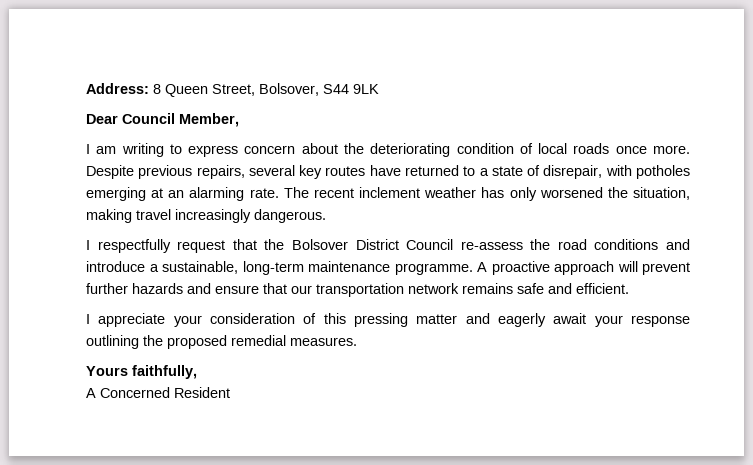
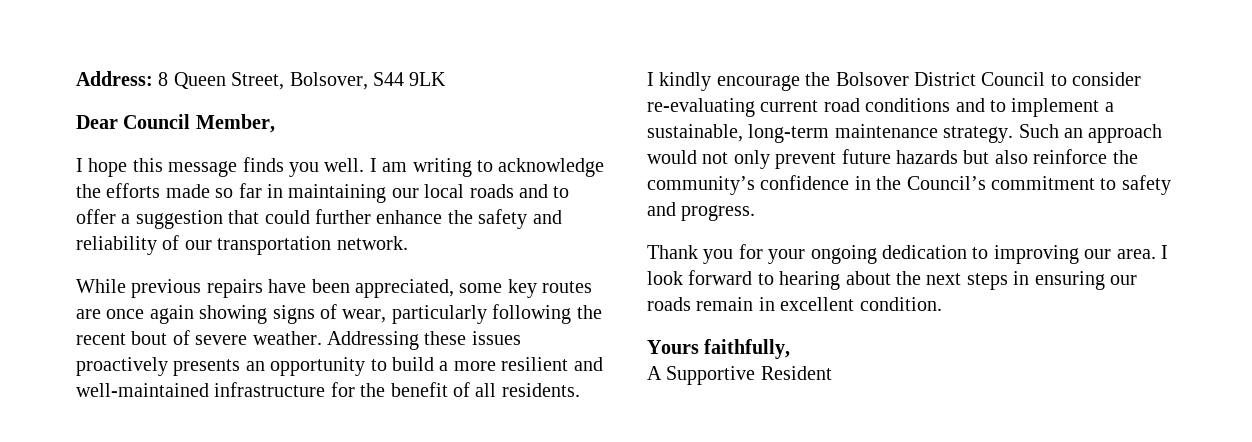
- I am writing to express concern about the deteriorating condition of local roads once more. Despite previous repairs, several key routes have returned to a state of disrepair, with potholes emerging at an alarming rate. The recent inclement weather has only worsened the situation, making travel increasingly dangerous.
- I respectfully request that the Bolsover District Council re-assess the road conditions and introduce a sustainable, long-term maintenance programme. A proactive approach will prevent further hazards and ensure that our transportation network remains safe and efficient.
- I appreciate your consideration of this pressing matter and eagerly await your response outlining the proposed remedial measures.
+ I hope this message finds you well. I am writing to acknowledge the efforts made so far in maintaining our local roads and to offer a suggestion that could further enhance the safety and reliability of our transportation network.
+ While previous repairs have been appreciated, some key routes are once again showing signs of wear, particularly following the recent bout of severe weather. Addressing these issues proactively presents an opportunity to build a more resilient and well-maintained infrastructure for the benefit of all residents.
+ I kindly encourage the Bolsover District Council to consider re-evaluating current road conditions and to implement a sustainable, long-term maintenance strategy. Such an approach would not only prevent future hazards but also reinforce the community’s confidence in the Council’s commitment to safety and progress.
+ Thank you for your ongoing dedication to improving our area. I look forward to hearing about the next steps in ensuring our roads remain in excellent condition.
- A Concerned Resident
+ A Supportive Resident

